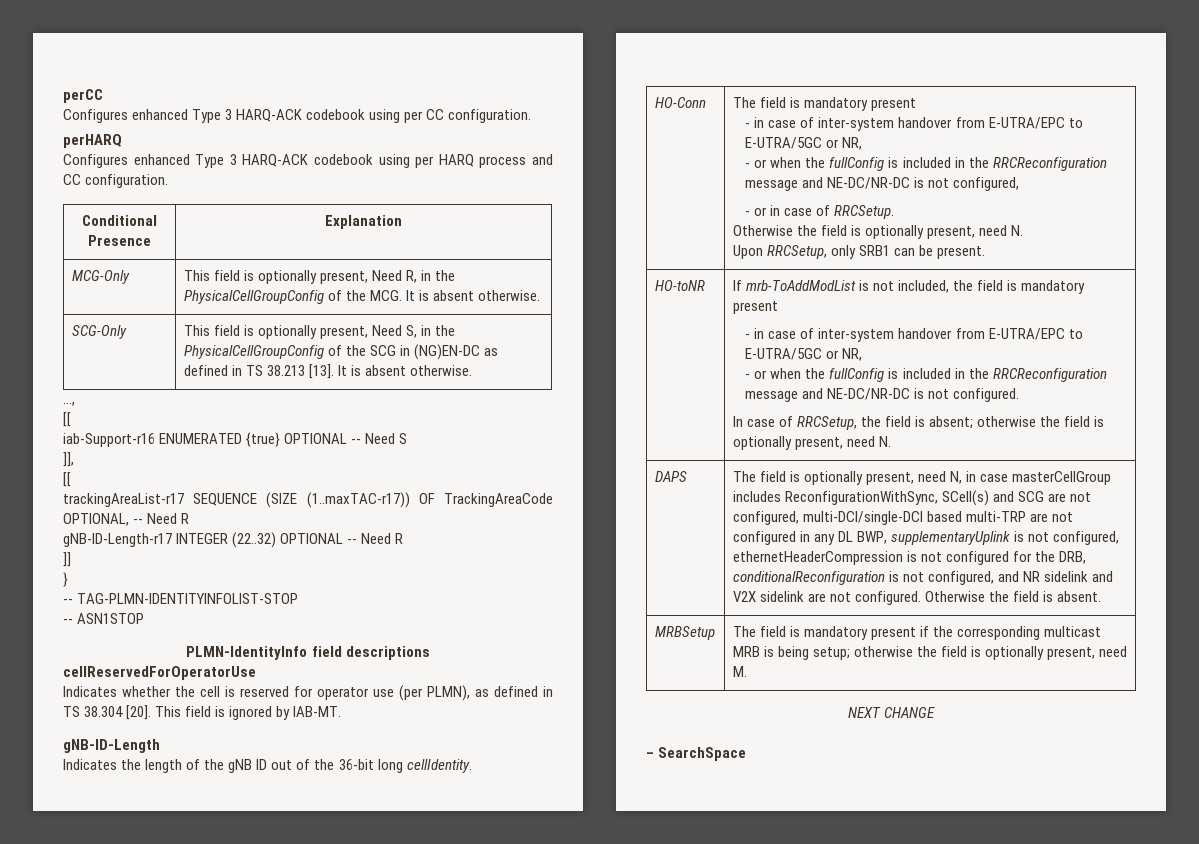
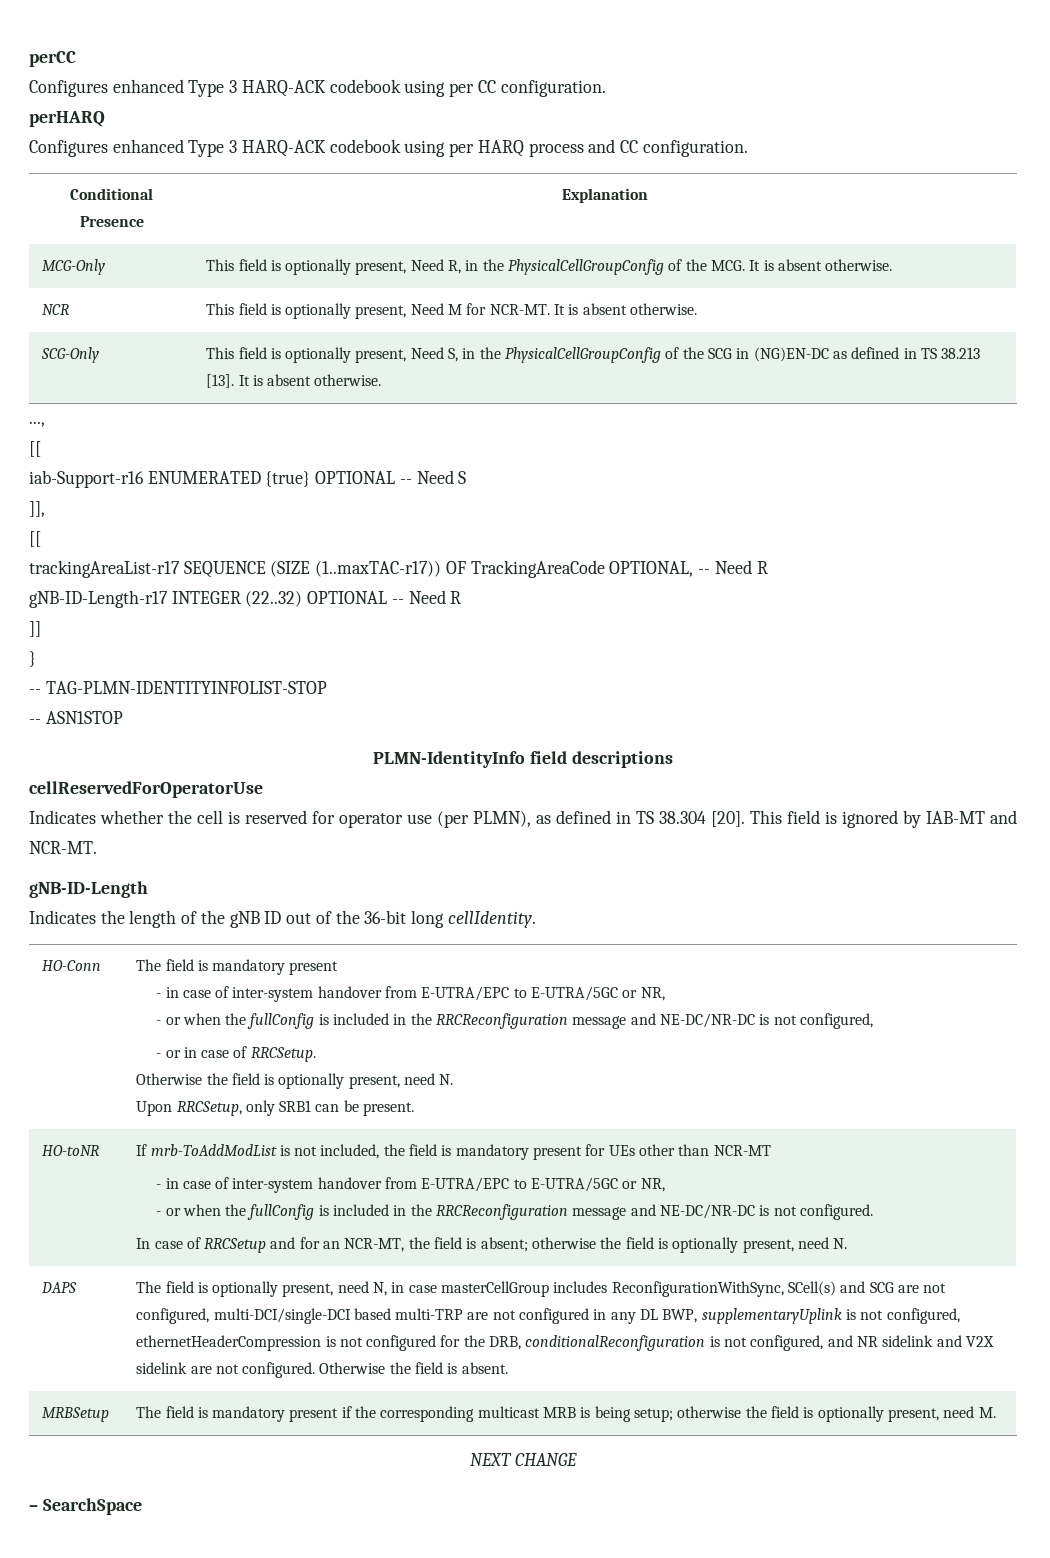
+ NCR | This field is optionally present, Need M for NCR-MT. It is absent otherwise.
- This field is ignored by IAB-MT.
+ This field is ignored by IAB-MT and NCR-MT.
- If mrb-ToAddModList is not included, the field is mandatory present
+ If mrb-ToAddModList is not included, the field is mandatory present for UEs other than NCR-MT
- In case of RRCSetup, the field is absent; otherwise the field is optionally present, need N.
+ In case of RRCSetup and for an NCR-MT, the field is absent; otherwise the field is optionally present, need N.

